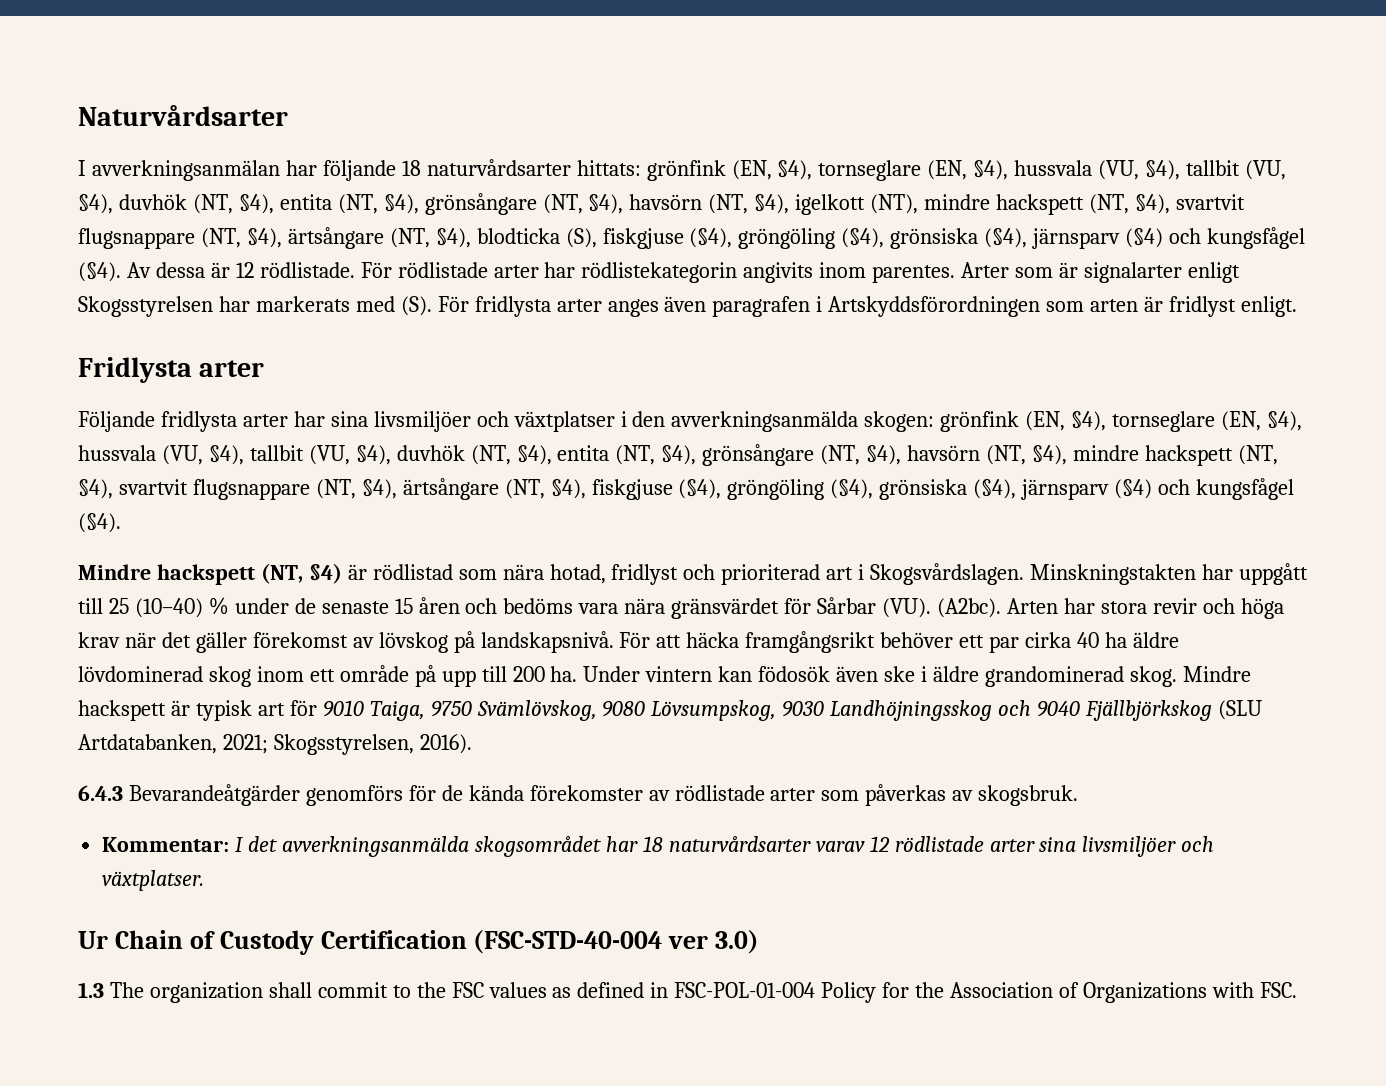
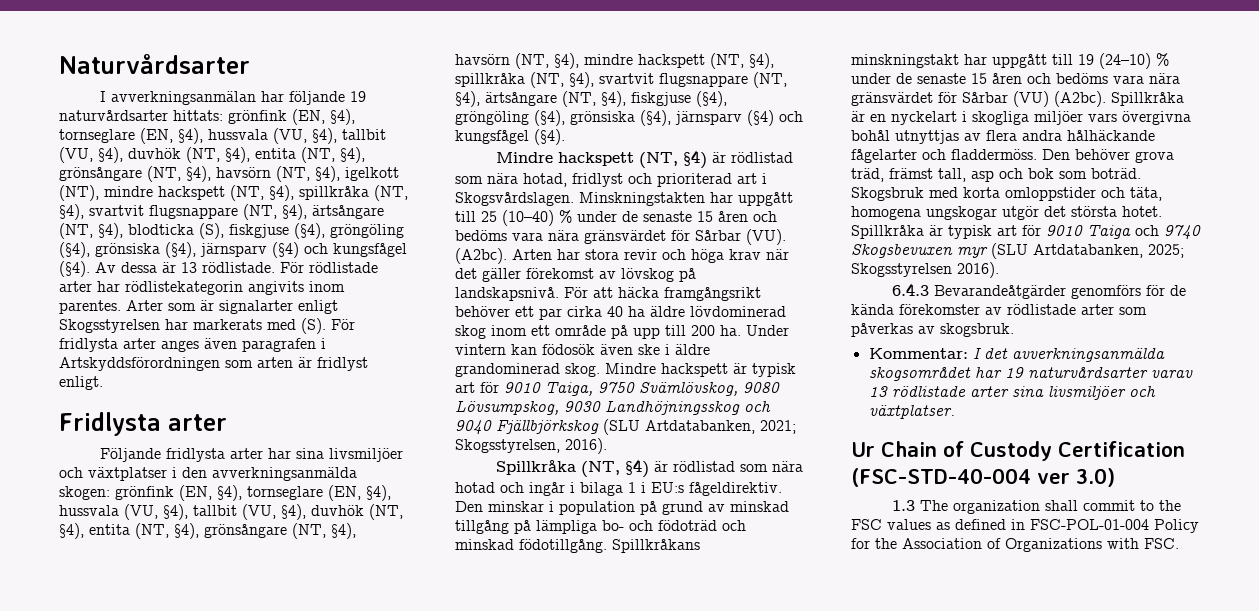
- I avverkningsanmälan har följande 18 naturvårdsarter hittats: grönfink (EN, §4), tornseglare (EN, §4), hussvala (VU, §4), tallbit (VU, §4), duvhök (NT, §4), entita (NT, §4), grönsångare (NT, §4), havsörn (NT, §4), igelkott (NT), mindre hackspett (NT, §4), svartvit flugsnappare (NT, §4), ärtsångare (NT, §4), blodticka (S), fiskgjuse (§4), gröngöling (§4), grönsiska (§4), järnsparv (§4) och kungsfågel (§4).
+ I avverkningsanmälan har följande 19 naturvårdsarter hittats: grönfink (EN, §4), tornseglare (EN, §4), hussvala (VU, §4), tallbit (VU, §4), duvhök (NT, §4), entita (NT, §4), grönsångare (NT, §4), havsörn (NT, §4), igelkott (NT), mindre hackspett (NT, §4), spillkråka (NT, §4), svartvit flugsnappare (NT, §4), ärtsångare (NT, §4), blodticka (S), fiskgjuse (§4), gröngöling (§4), grönsiska (§4), järnsparv (§4) och kungsfågel (§4).
- Av dessa är 12 rödlistade.
+ Av dessa är 13 rödlistade.
- Följande fridlysta arter har sina livsmiljöer och växtplatser i den avverkningsanmälda skogen: grönfink (EN, §4), tornseglare (EN, §4), hussvala (VU, §4), tallbit (VU, §4), duvhök (NT, §4), entita (NT, §4), grönsångare (NT, §4), havsörn (NT, §4), mindre hackspett (NT, §4), svartvit flugsnappare (NT, §4), ärtsångare (NT, §4), fiskgjuse (§4), gröngöling (§4), grönsiska (§4), järnsparv (§4) och kungsfågel (§4).
+ Följande fridlysta arter har sina livsmiljöer och växtplatser i den avverkningsanmälda skogen: grönfink (EN, §4), tornseglare (EN, §4), hussvala (VU, §4), tallbit (VU, §4), duvhök (NT, §4), entita (NT, §4), grönsångare (NT, §4), havsörn (NT, §4), mindre hackspett (NT, §4), spillkråka (NT, §4), svartvit flugsnappare (NT, §4), ärtsångare (NT, §4), fiskgjuse (§4), gröngöling (§4), grönsiska (§4), järnsparv (§4) och kungsfågel (§4).
+ Spillkråka (NT, §4) är rödlistad som nära hotad och ingår i bilaga 1 i EU:s fågeldirektiv. Den minskar i population på grund av minskad tillgång på lämpliga bo- och födoträd och minskad födotillgång. Spillkråkans minskningstakt har uppgått till 19 (24–10) % under de senaste 15 åren och bedöms vara nära gränsvärdet för Sårbar (VU) (A2bc). Spillkråka är en nyckelart i skogliga miljöer vars övergivna bohål utnyttjas av flera andra hålhäckande fågelarter och fladdermöss. Den behöver grova träd, främst tall, asp och bok som boträd. Skogsbruk med korta omloppstider och täta, homogena ungskogar utgör det största hotet. Spillkråka är typisk art för 9010 Taiga och 9740 Skogsbevuxen myr (SLU Artdatabanken, 2025; Skogsstyrelsen 2016).
- Kommentar: I det avverkningsanmälda skogsområdet har 18 naturvårdsarter varav 12 rödlistade arter sina livsmiljöer och växtplatser.
+ Kommentar: I det avverkningsanmälda skogsområdet har 19 naturvårdsarter varav 13 rödlistade arter sina livsmiljöer och växtplatser.

